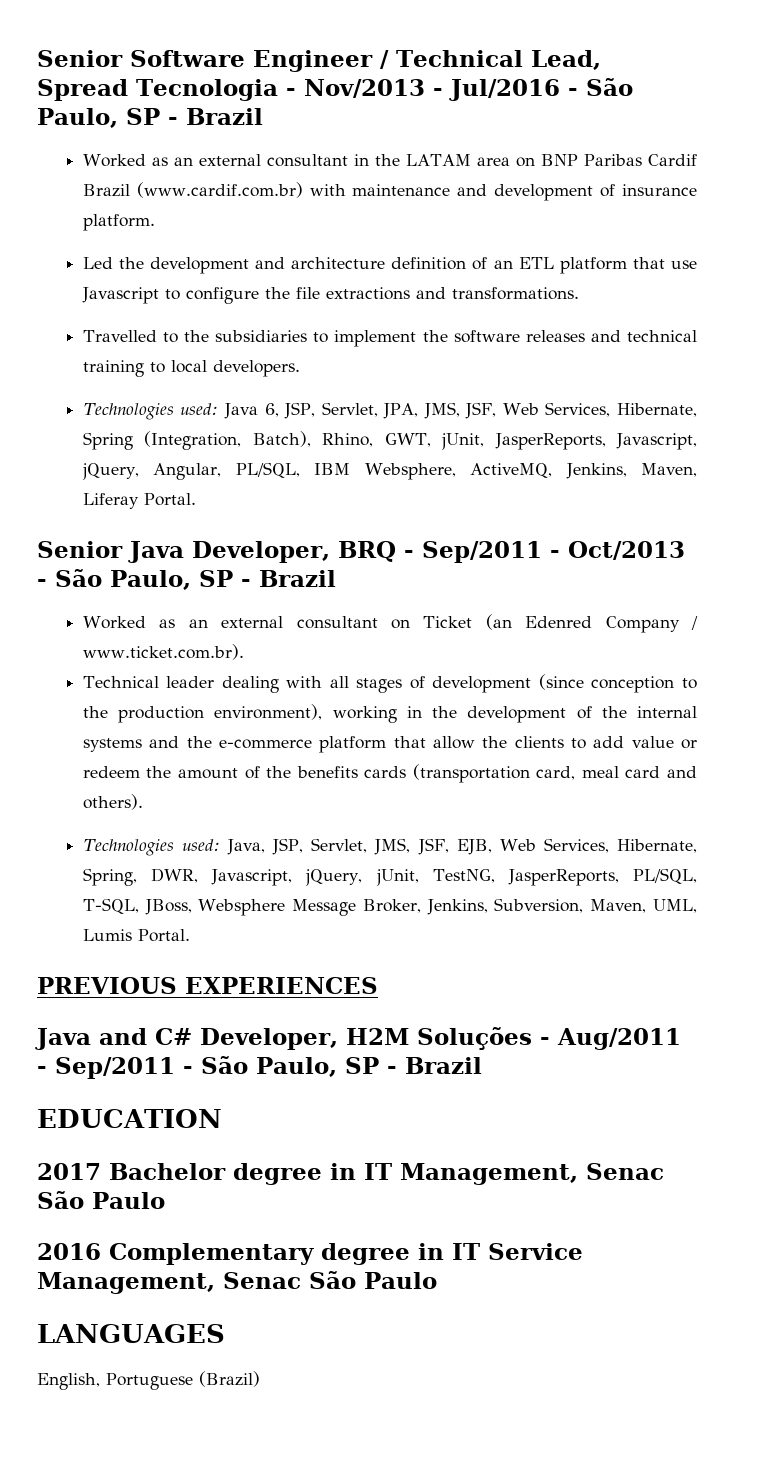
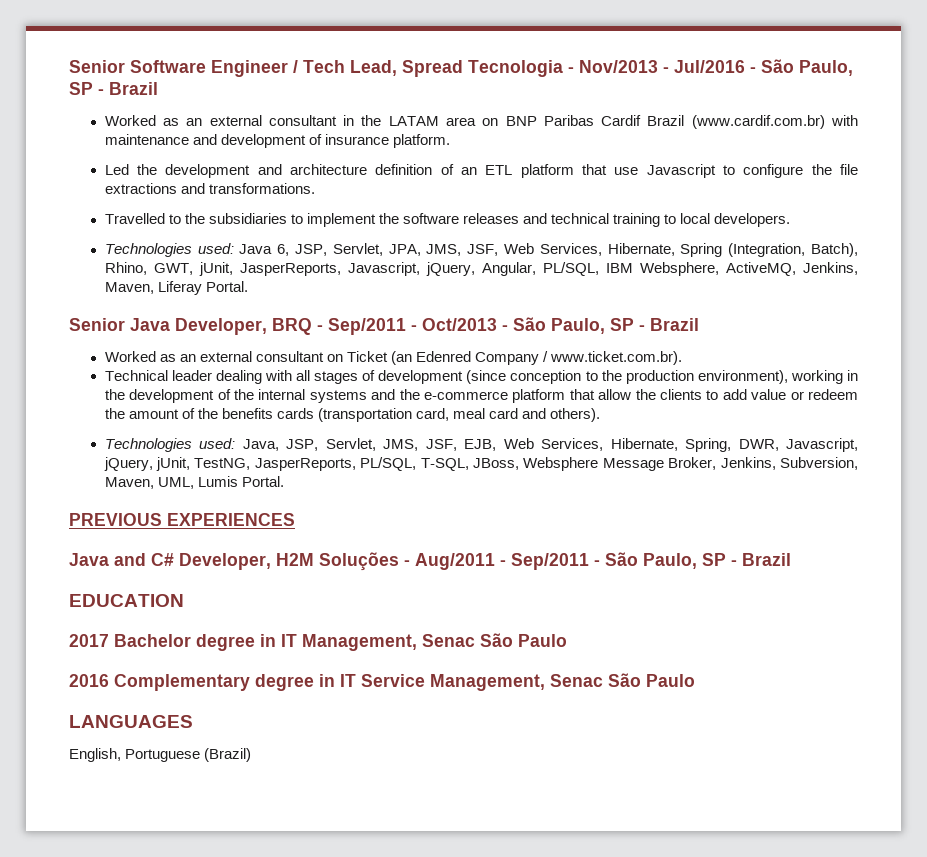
- Senior Software Engineer / Technical Lead, Spread Tecnologia - Nov/2013 - Jul/2016 - São Paulo, SP - Brazil
+ Senior Software Engineer / Tech Lead, Spread Tecnologia - Nov/2013 - Jul/2016 - São Paulo, SP - Brazil

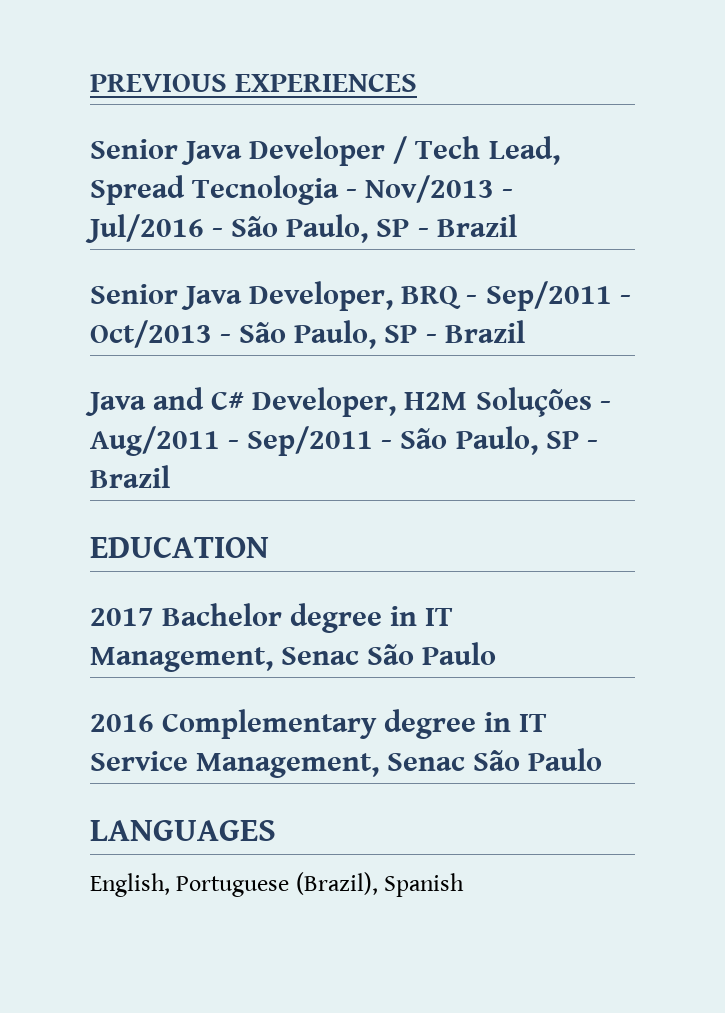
- Senior Software Engineer / Tech Lead, Spread Tecnologia - Nov/2013 - Jul/2016 - São Paulo, SP - Brazil
+ PREVIOUS EXPERIENCES
+ Senior Java Developer / Tech Lead, Spread Tecnologia - Nov/2013 - Jul/2016 - São Paulo, SP - Brazil
- Worked as an external consultant in the LATAM area on BNP Paribas Cardif Brazil (www.cardif.com.br) with maintenance and development of insurance platform.
- Led the development and architecture definition of an ETL platform that use Javascript to configure the file extractions and transformations.
- Travelled to the subsidiaries to implement the software releases and technical training to local developers.
- Technologies used: Java 6, JSP, Servlet, JPA, JMS, JSF, Web Services, Hibernate, Spring (Integration, Batch), Rhino, GWT, jUnit, JasperReports, Javascript, jQuery, Angular, PL/SQL, IBM Websphere, ActiveMQ, Jenkins, Maven, Liferay Portal.
- Worked as an external consultant on Ticket (an Edenred Company / www.ticket.com.br).
- Technical leader dealing with all stages of development (since conception to the production environment), working in the development of the internal systems and the e-commerce platform that allow the clients to add value or redeem the amount of the benefits cards (transportation card, meal card and others).
- Technologies used: Java, JSP, Servlet, JMS, JSF, EJB, Web Services, Hibernate, Spring, DWR, Javascript, jQuery, jUnit, TestNG, JasperReports, PL/SQL, T-SQL, JBoss, Websphere Message Broker, Jenkins, Subversion, Maven, UML, Lumis Portal.
- PREVIOUS EXPERIENCES
- English, Portuguese (Brazil)
+ English, Portuguese (Brazil), Spanish

